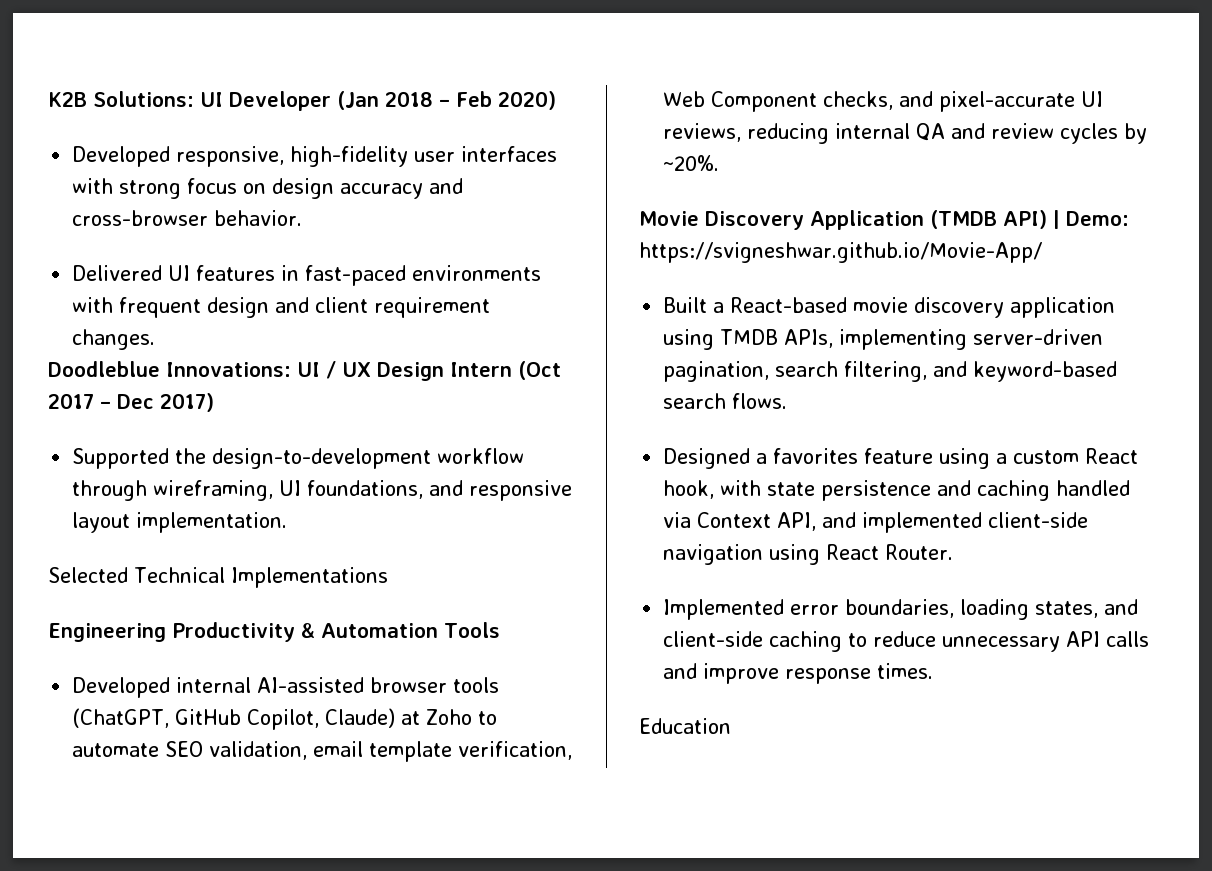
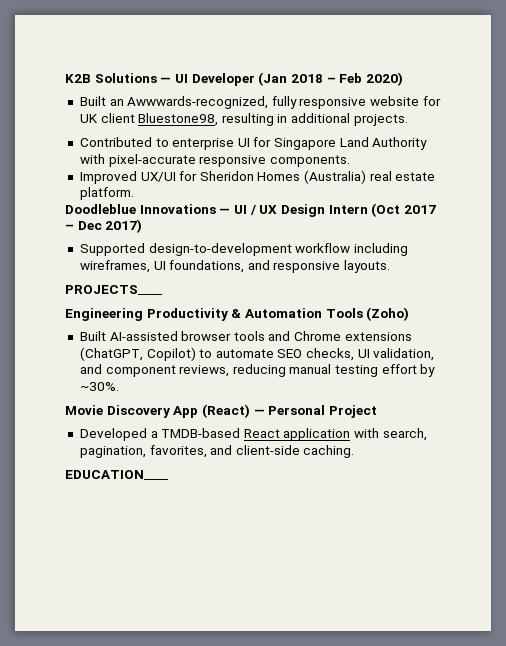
- K2B Solutions: UI Developer (Jan 2018 – Feb 2020)
+ K2B Solutions — UI Developer (Jan 2018 – Feb 2020)
- Developed responsive, high-fidelity user interfaces with strong focus on design accuracy and cross-browser behavior.
- Delivered UI features in fast-paced environments with frequent design and client requirement changes.
+ Built an Awwwards-recognized, fully responsive website for UK client Bluestone98, resulting in additional projects.
+ Contributed to enterprise UI for Singapore Land Authority with pixel-accurate responsive components.
+ Improved UX/UI for Sheridon Homes (Australia) real estate platform.
- Doodleblue Innovations: UI / UX Design Intern (Oct 2017 – Dec 2017)
+ Doodleblue Innovations — UI / UX Design Intern (Oct 2017 – Dec 2017)
- Supported the design-to-development workflow through wireframing, UI foundations, and responsive layout implementation.
- Selected Technical Implementations
+ Supported design-to-development workflow including wireframes, UI foundations, and responsive layouts.
+ PROJECTS____
- Engineering Productivity & Automation Tools
- Developed internal AI-assisted browser tools (ChatGPT, GitHub Copilot, Claude) at Zoho to automate SEO validation, email template verification, Web Component checks, and pixel-accurate UI reviews, reducing internal QA and review cycles by ~20%.
- Movie Discovery Application (TMDB API) | Demo: https://svigneshwar.github.io/Movie-App/
- Built a React-based movie discovery application using TMDB APIs, implementing server-driven pagination, search filtering, and keyword-based search flows.
- Designed a favorites feature using a custom React hook, with state persistence and caching handled via Context API, and implemented client-side navigation using React Router.
- Implemented error boundaries, loading states, and client-side caching to reduce unnecessary API calls and improve response times.
- Education
+ Engineering Productivity & Automation Tools (Zoho)
+ Built AI-assisted browser tools and Chrome extensions (ChatGPT, Copilot) to automate SEO checks, UI validation, and component reviews, reducing manual testing effort by ~30%.
+ Movie Discovery App (React) — Personal Project
+ Developed a TMDB-based React application with search, pagination, favorites, and client-side caching.
+ EDUCATION____

